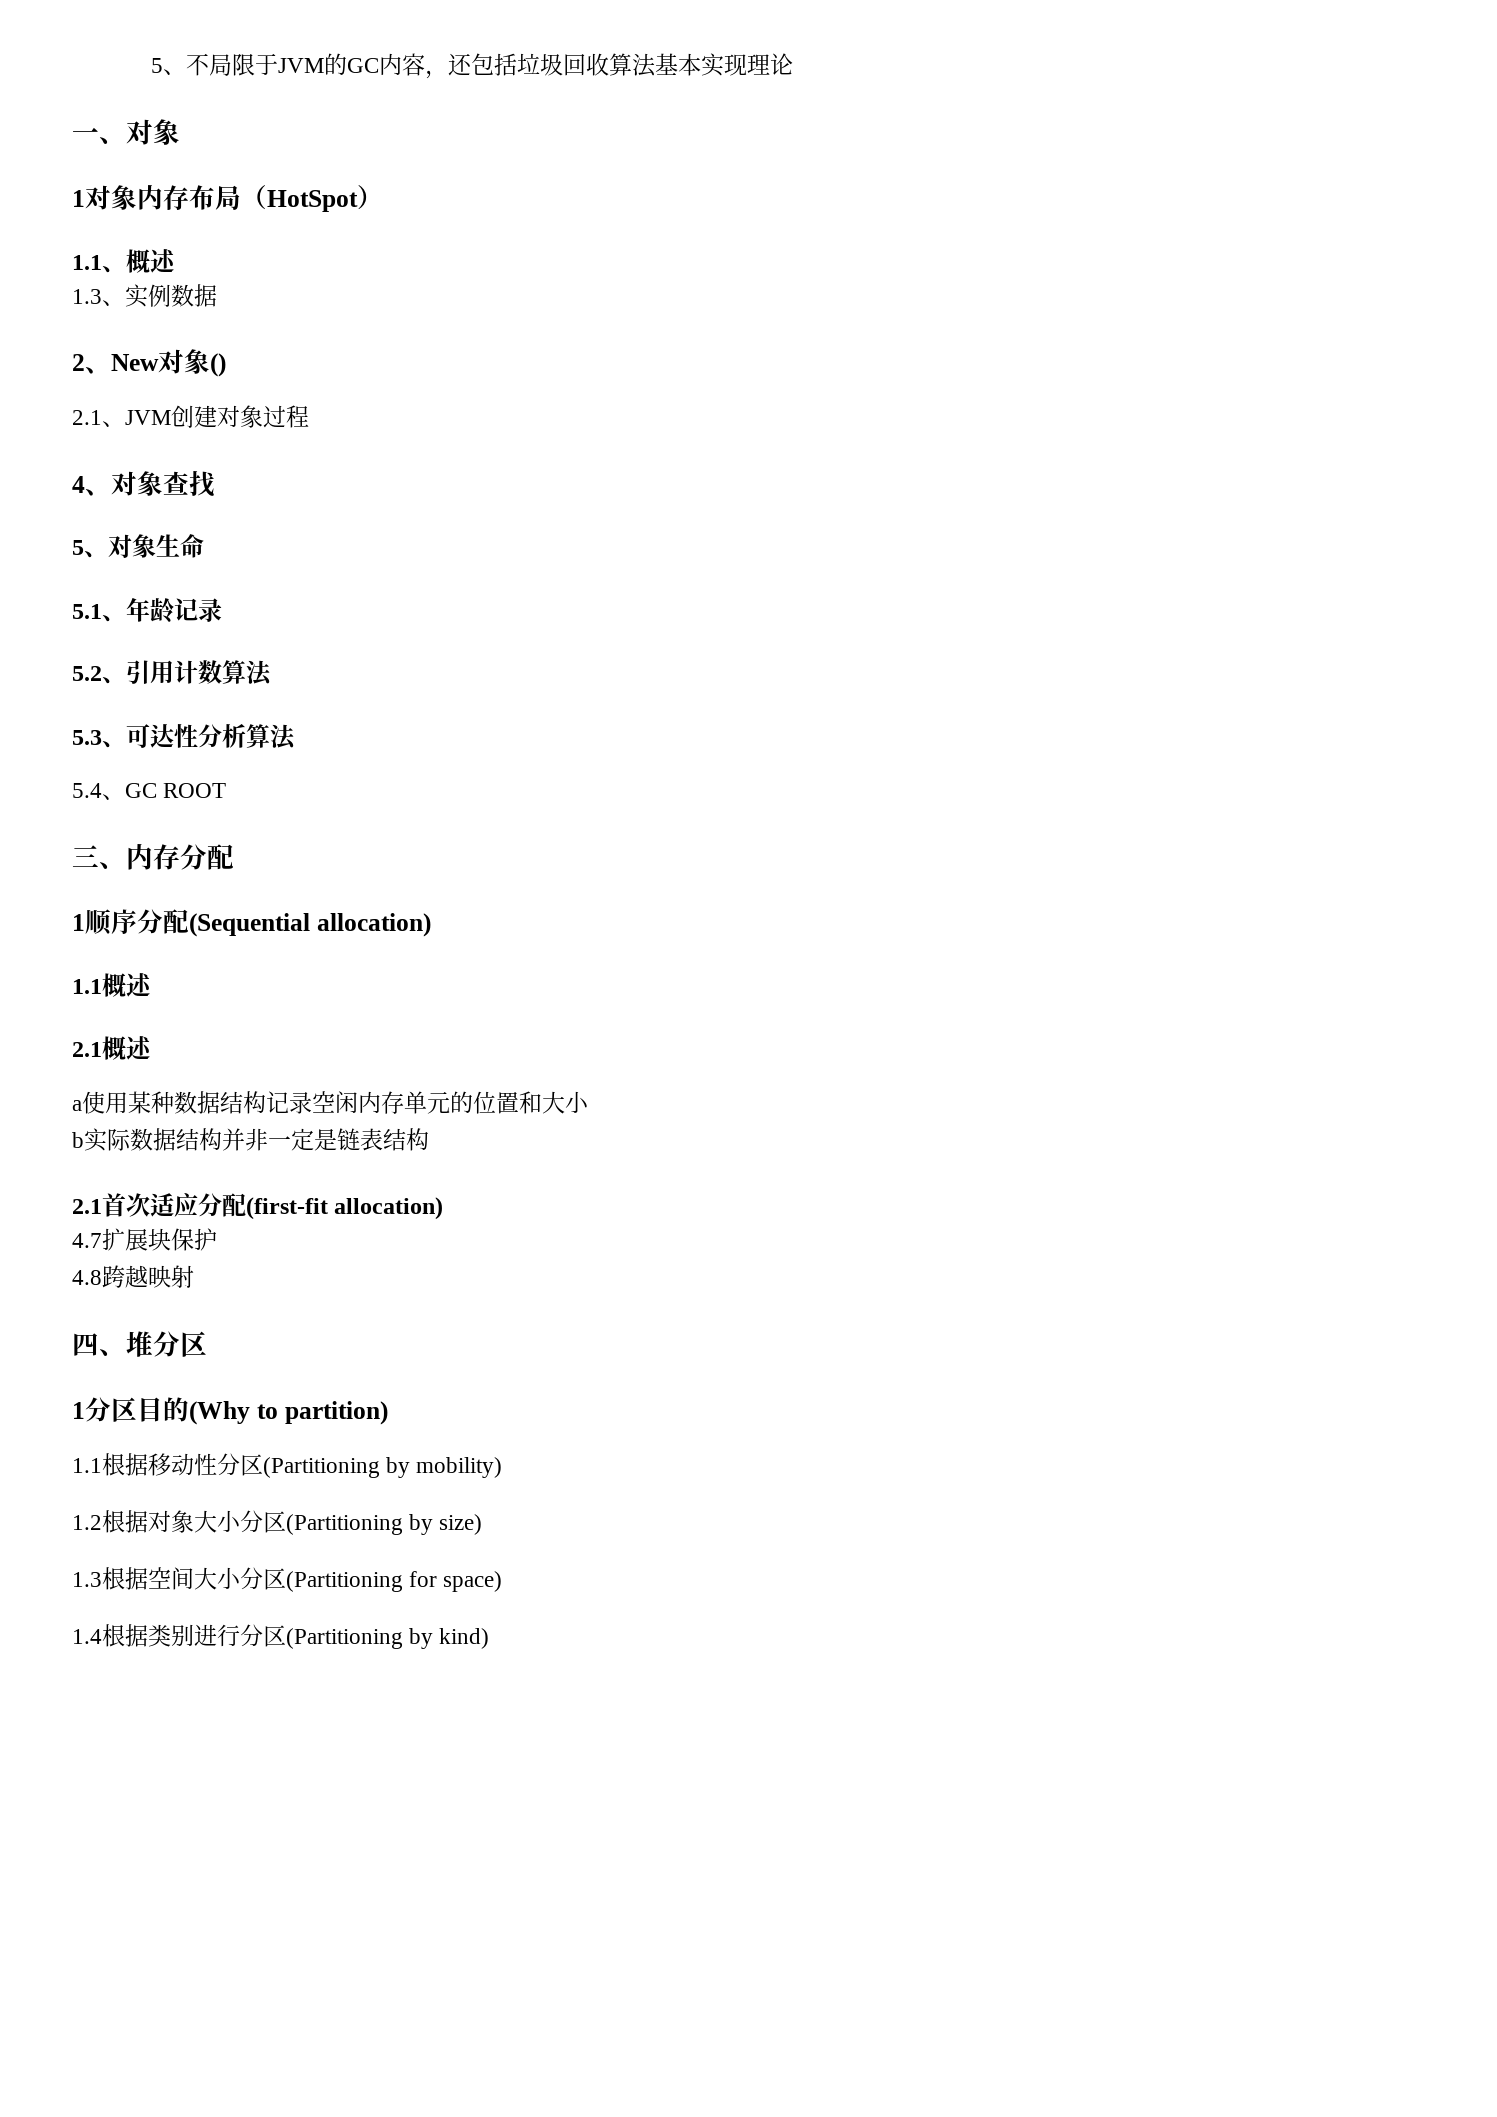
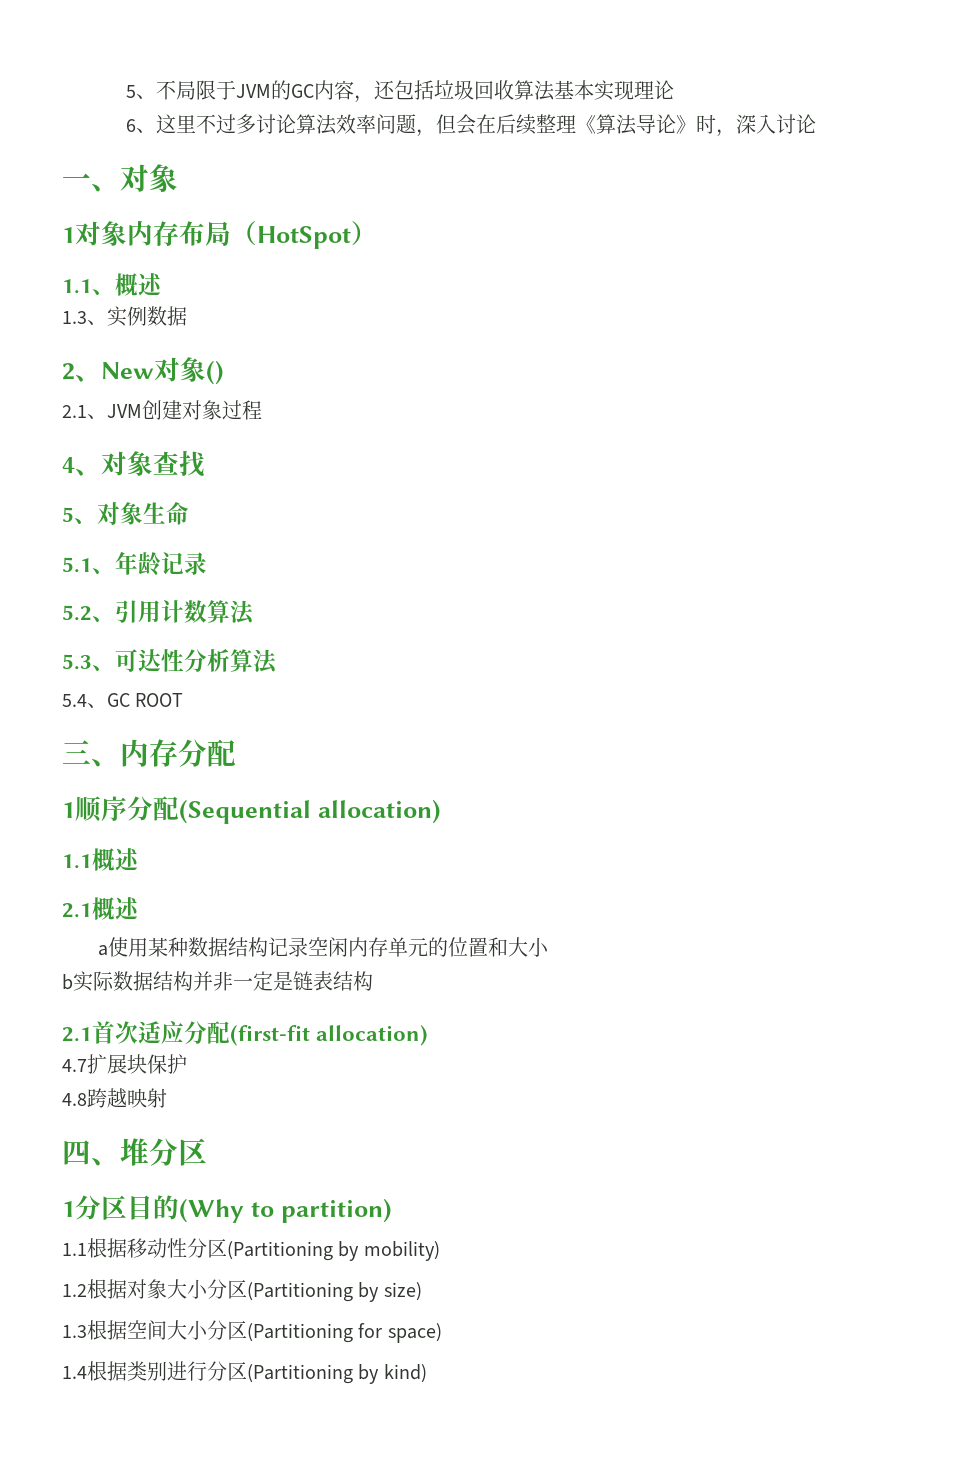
+ 6、这里不过多讨论算法效率问题，但会在后续整理《算法导论》时，深入讨论

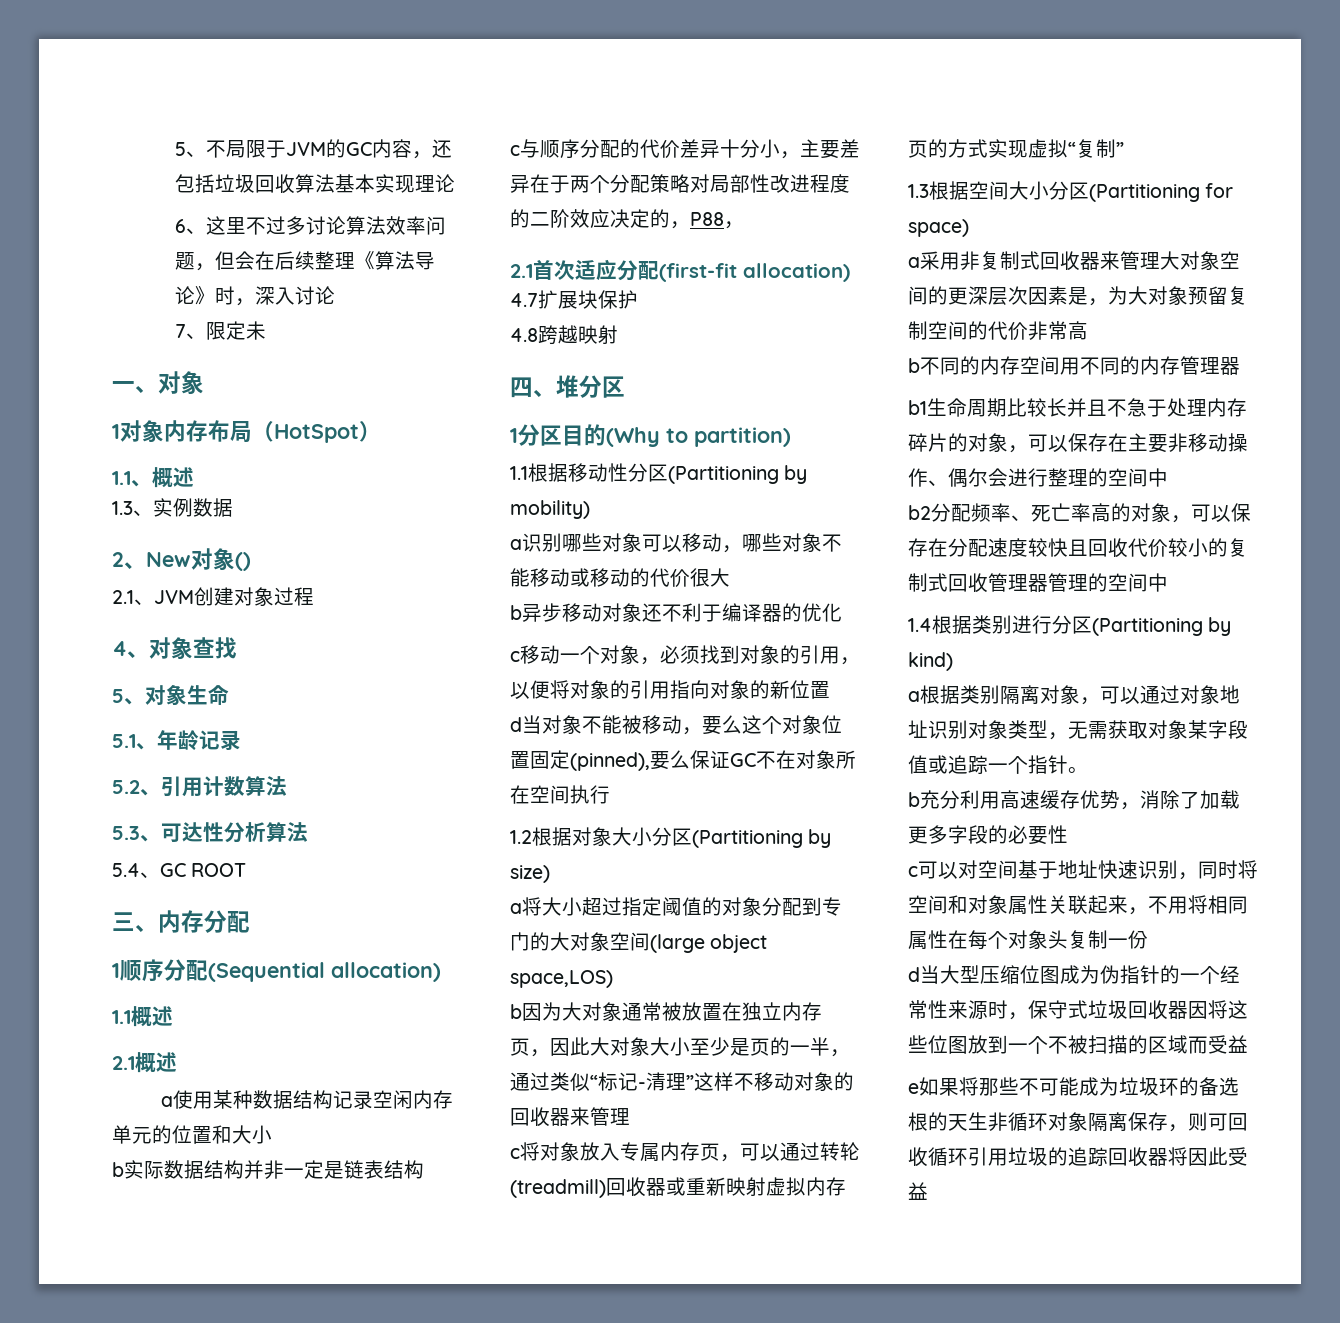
+ 7、限定未
+ c与顺序分配的代价差异十分小，主要差异在于两个分配策略对局部性改进程度的二阶效应决定的，P88，
+ a识别哪些对象可以移动，哪些对象不能移动或移动的代价很大
+ b异步移动对象还不利于编译器的优化
+ c移动一个对象，必须找到对象的引用，以便将对象的引用指向对象的新位置
+ d当对象不能被移动，要么这个对象位置固定(pinned),要么保证GC不在对象所在空间执行
+ a将大小超过指定阈值的对象分配到专门的大对象空间(large object space,LOS)
+ b因为大对象通常被放置在独立内存页，因此大对象大小至少是页的一半，通过类似“标记-清理”这样不移动对象的回收器来管理
+ c将对象放入专属内存页，可以通过转轮(treadmill)回收器或重新映射虚拟内存页的方式实现虚拟“复制”
+ a采用非复制式回收器来管理大对象空间的更深层次因素是，为大对象预留复制空间的代价非常高
+ b不同的内存空间用不同的内存管理器
+ b1生命周期比较长并且不急于处理内存碎片的对象，可以保存在主要非移动操作、偶尔会进行整理的空间中
+ b2分配频率、死亡率高的对象，可以保存在分配速度较快且回收代价较小的复制式回收管理器管理的空间中
+ a根据类别隔离对象，可以通过对象地址识别对象类型，无需获取对象某字段值或追踪一个指针。
+ b充分利用高速缓存优势，消除了加载更多字段的必要性
+ c可以对空间基于地址快速识别，同时将空间和对象属性关联起来，不用将相同属性在每个对象头复制一份
+ d当大型压缩位图成为伪指针的一个经常性来源时，保守式垃圾回收器因将这些位图放到一个不被扫描的区域而受益
+ e如果将那些不可能成为垃圾环的备选根的天生非循环对象隔离保存，则可回收循环引用垃圾的追踪回收器将因此受益

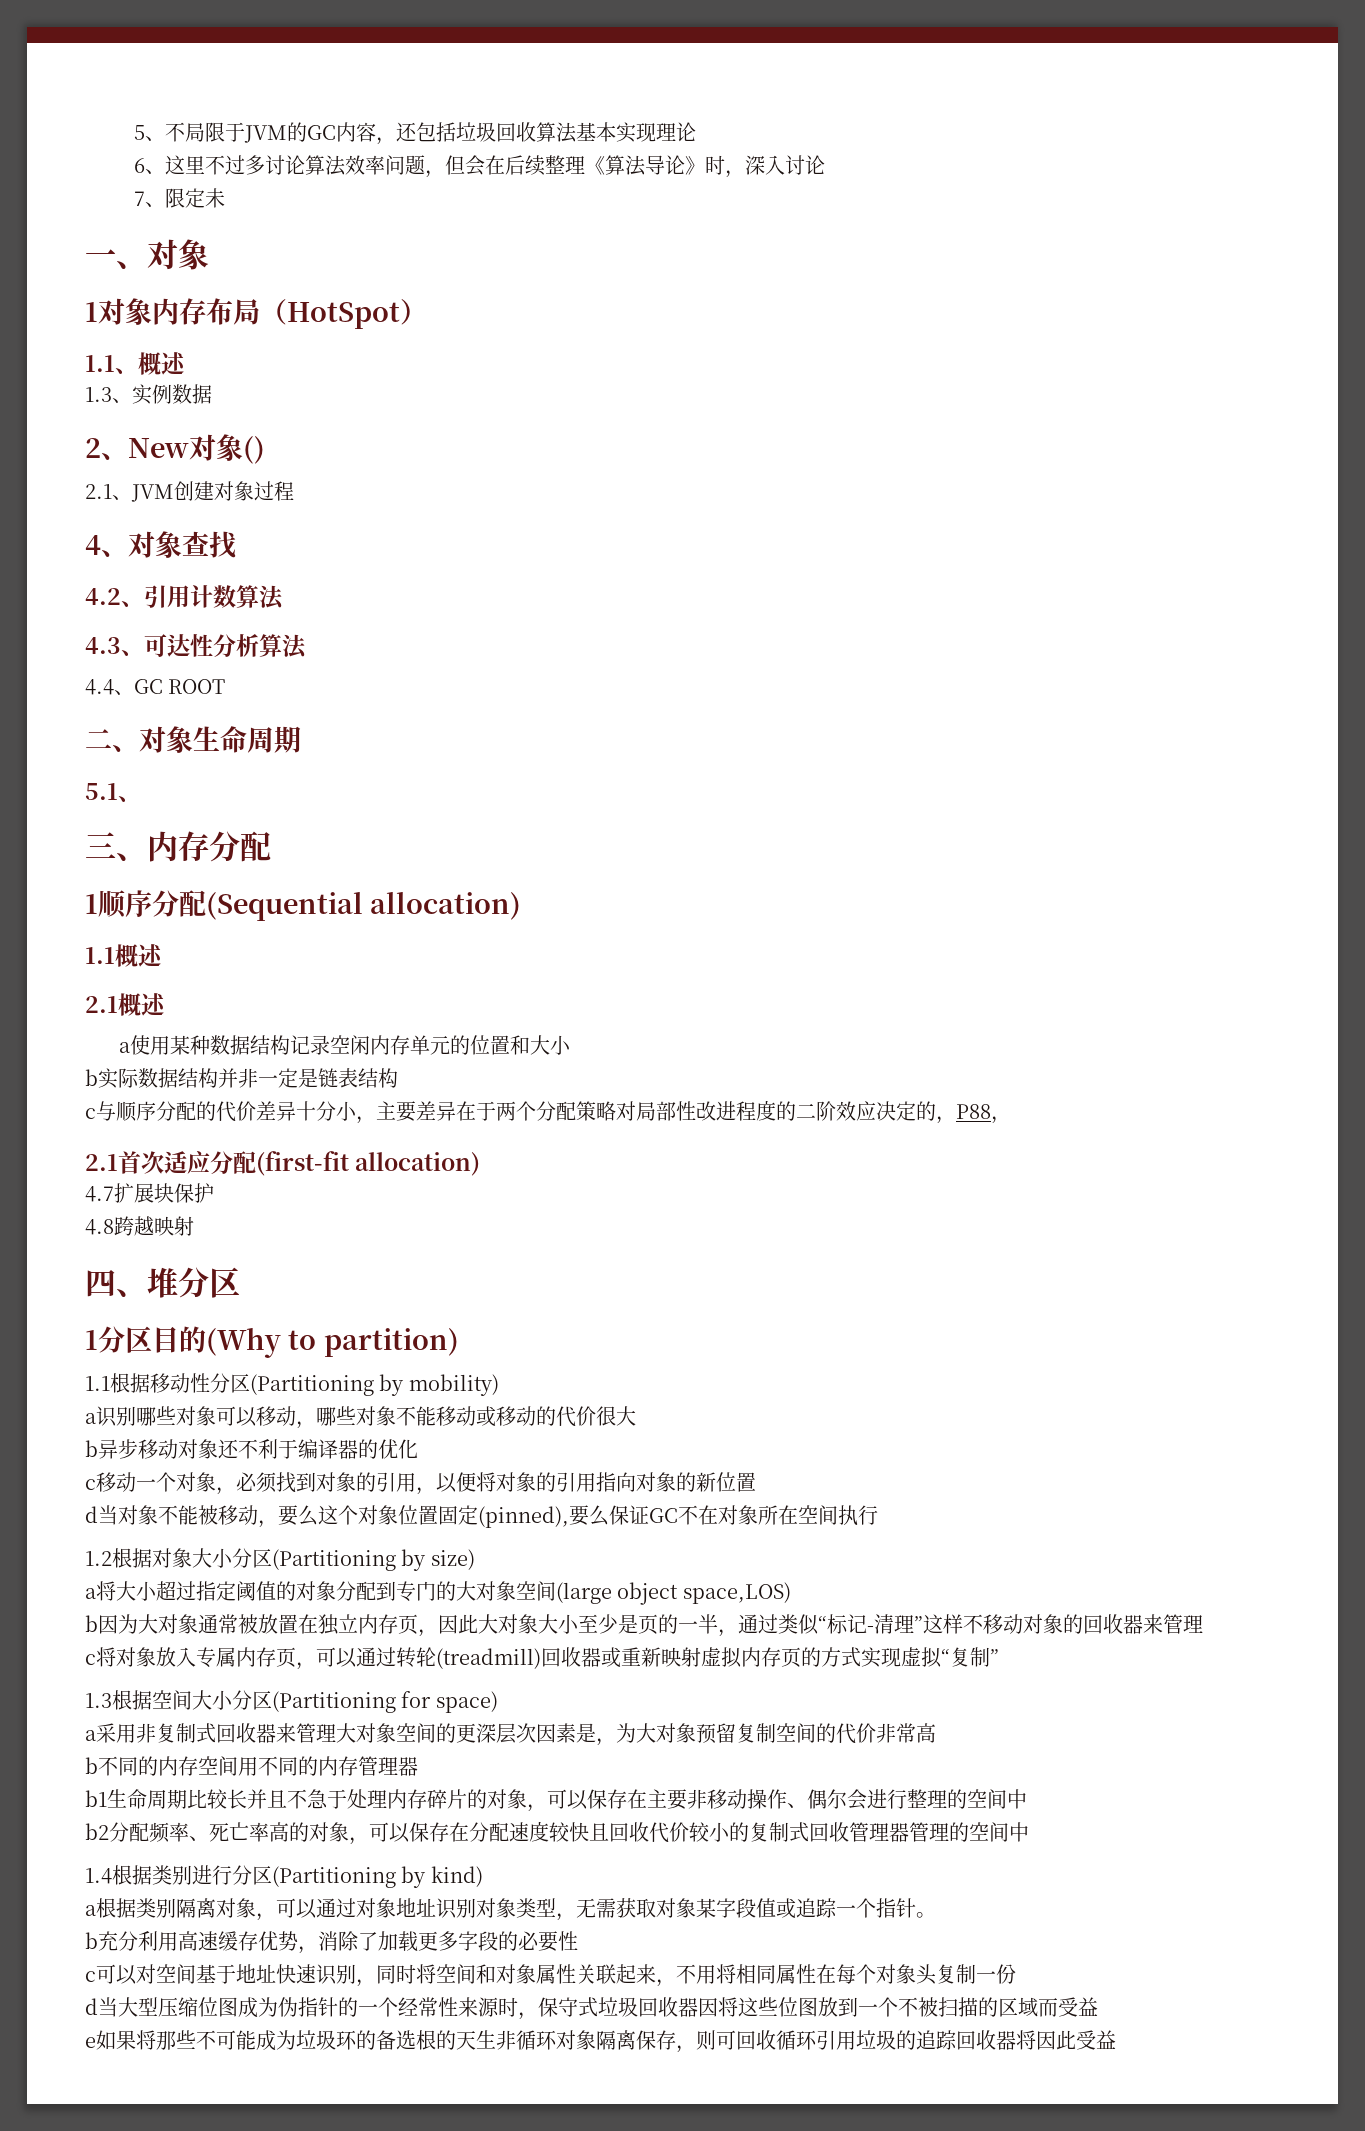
- 5、对象生命
- 5.1、年龄记录
- 5.2、引用计数算法
+ 4.2、引用计数算法
- 5.3、可达性分析算法
+ 4.3、可达性分析算法
- 5.4、GC ROOT
+ 4.4、GC ROOT
+ 二、对象生命周期
+ 5.1、

